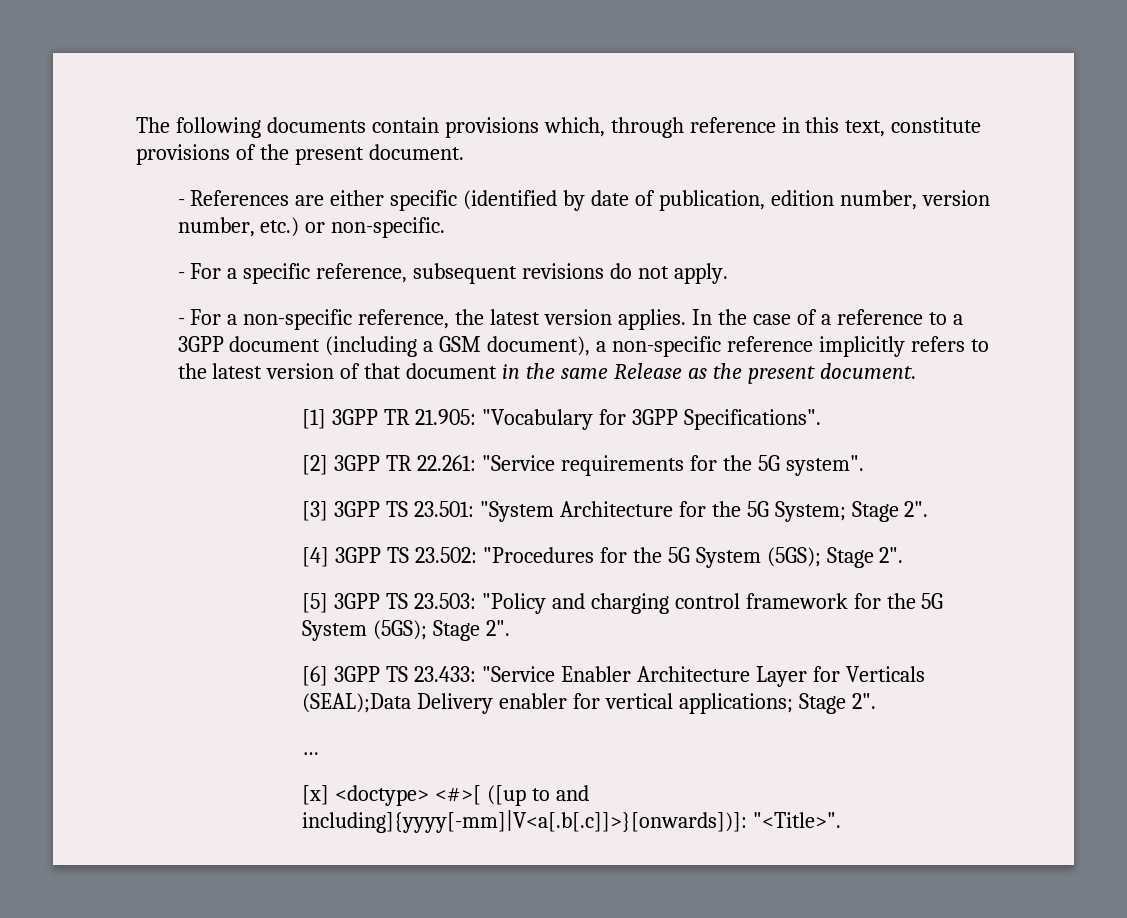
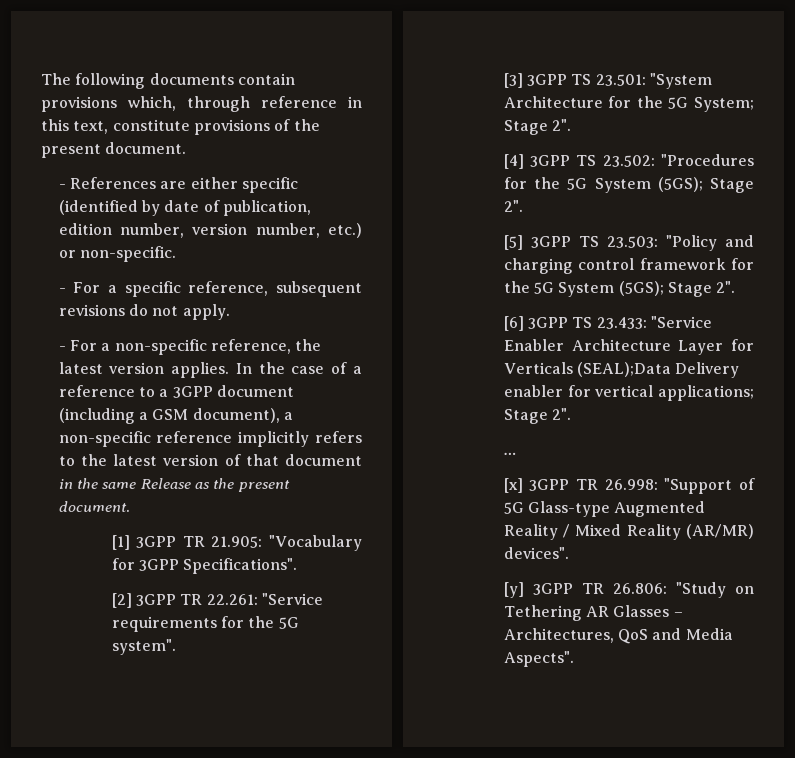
- [x] <doctype> <#>[ ([up to and including]{yyyy[-mm]|V<a[.b[.c]]>}[onwards])]: "<Title>".
+ [x] 3GPP TR 26.998: "Support of 5G Glass-type Augmented Reality / Mixed Reality (AR/MR) devices".
+ [y] 3GPP TR 26.806: "Study on Tethering AR Glasses – Architectures, QoS and Media Aspects".

